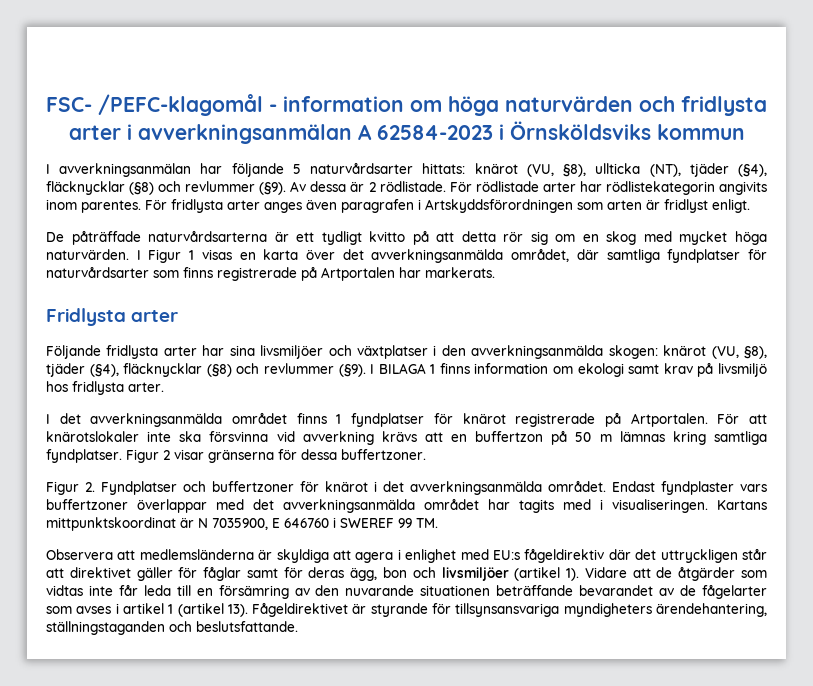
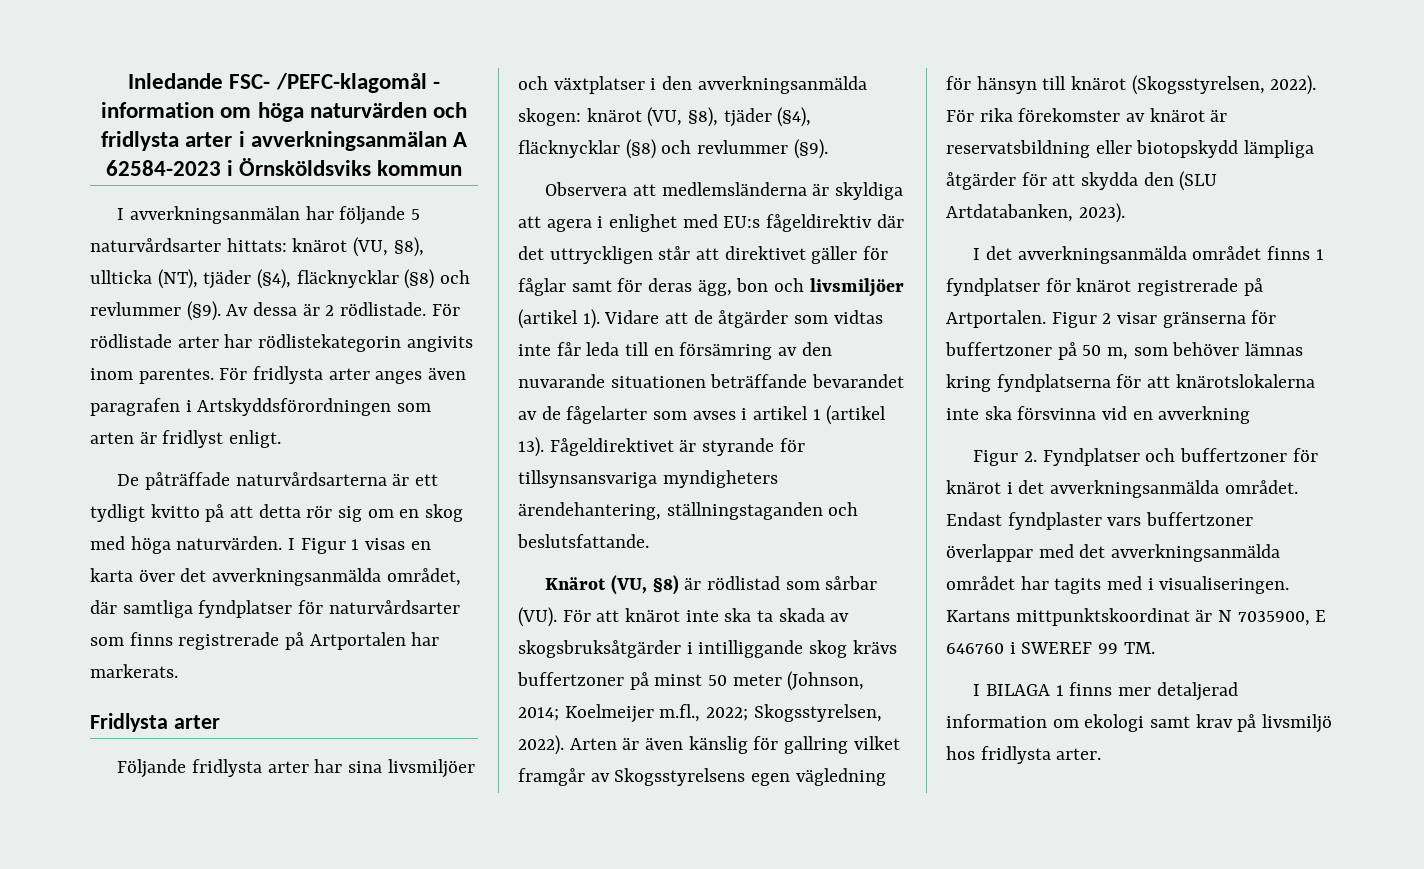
- FSC- /PEFC-klagomål - information om höga naturvärden och fridlysta arter i avverkningsanmälan A 62584-2023 i Örnsköldsviks kommun
+ Inledande FSC- /PEFC-klagomål - information om höga naturvärden och fridlysta arter i avverkningsanmälan A 62584-2023 i Örnsköldsviks kommun
- De påträffade naturvårdsarterna är ett tydligt kvitto på att detta rör sig om en skog med mycket höga naturvärden.
+ De påträffade naturvårdsarterna är ett tydligt kvitto på att detta rör sig om en skog med höga naturvärden.
- I BILAGA 1 finns information om ekologi samt krav på livsmiljö hos fridlysta arter.
- I det avverkningsanmälda området finns 1 fyndplatser för knärot registrerade på Artportalen. För att knärotslokaler inte ska försvinna vid avverkning krävs att en buffertzon på 50 m lämnas kring samtliga fyndplatser. Figur 2 visar gränserna för dessa buffertzoner.
- Figur 2. Fyndplatser och buffertzoner för knärot i det avverkningsanmälda området. Endast fyndplaster vars buffertzoner överlappar med det avverkningsanmälda området har tagits med i visualiseringen. Kartans mittpunktskoordinat är N 7035900, E 646760 i SWEREF 99 TM.
+ Knärot (VU, §8) är rödlistad som sårbar (VU). För att knärot inte ska ta skada av skogsbruksåtgärder i intilliggande skog krävs buffertzoner på minst 50 meter (Johnson, 2014; Koelmeijer m.fl., 2022; Skogsstyrelsen, 2022). Arten är även känslig för gallring vilket framgår av Skogsstyrelsens egen vägledning för hänsyn till knärot (Skogsstyrelsen, 2022). För rika förekomster av knärot är reservatsbildning eller biotopskydd lämpliga åtgärder för att skydda den (SLU Artdatabanken, 2023).
+ I det avverkningsanmälda området finns 1 fyndplatser för knärot registrerade på Artportalen. Figur 2 visar gränserna för buffertzoner på 50 m, som behöver lämnas kring fyndplatserna för att knärotslokalerna inte ska försvinna vid en avverkning
+ Figur 2. Fyndplatser och buffertzoner för knärot i det avverkningsanmälda området. Endast fyndplaster vars buffertzoner överlappar med det avverkningsanmälda området har tagits med i visualiseringen. Kartans mittpunktskoordinat är N 7035900, E 646760 i SWEREF 99 TM.
+ I BILAGA 1 finns mer detaljerad information om ekologi samt krav på livsmiljö hos fridlysta arter.

